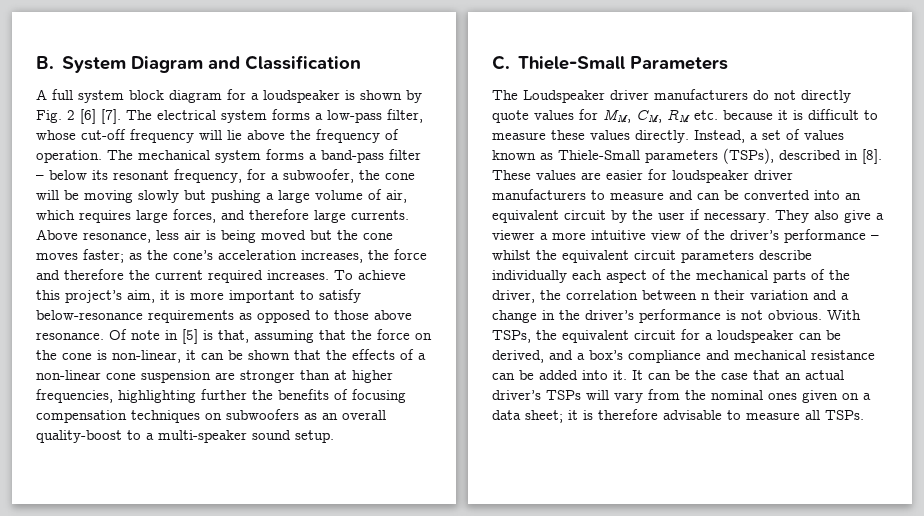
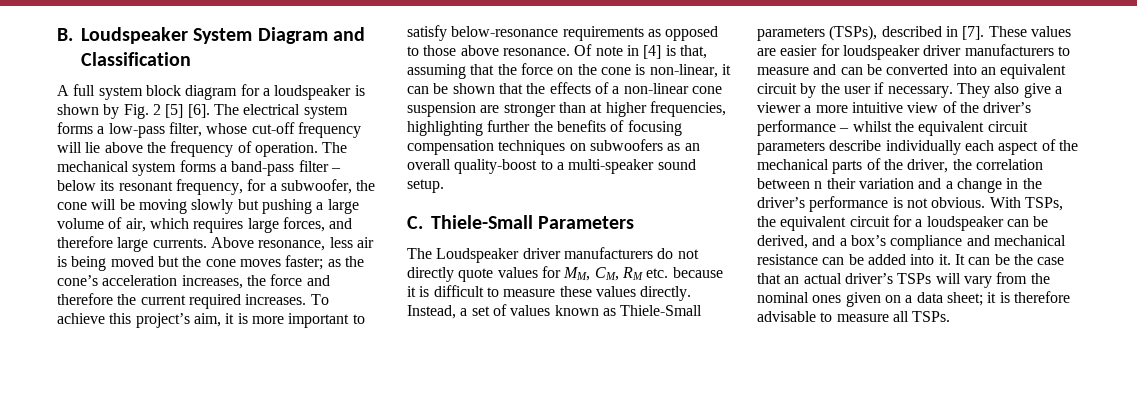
- B. System Diagram and Classification
+ B. Loudspeaker System Diagram and Classification
- A full system block diagram for a loudspeaker is shown by Fig. 2 [6] [7].
+ A full system block diagram for a loudspeaker is shown by Fig. 2 [5] [6].
- Of note in [5] is that, assuming that the force on the cone is non-linear, it can be shown that the effects of a non-linear cone suspension are stronger than at higher frequencies, highlighting further the benefits of focusing compensation techniques on subwoofers as an overall quality-boost to a multi-speaker sound setup.
+ Of note in [4] is that, assuming that the force on the cone is non-linear, it can be shown that the effects of a non-linear cone suspension are stronger than at higher frequencies, highlighting further the benefits of focusing compensation techniques on subwoofers as an overall quality-boost to a multi-speaker sound setup.
- Instead, a set of values known as Thiele-Small parameters (TSPs), described in [8].
+ Instead, a set of values known as Thiele-Small parameters (TSPs), described in [7].

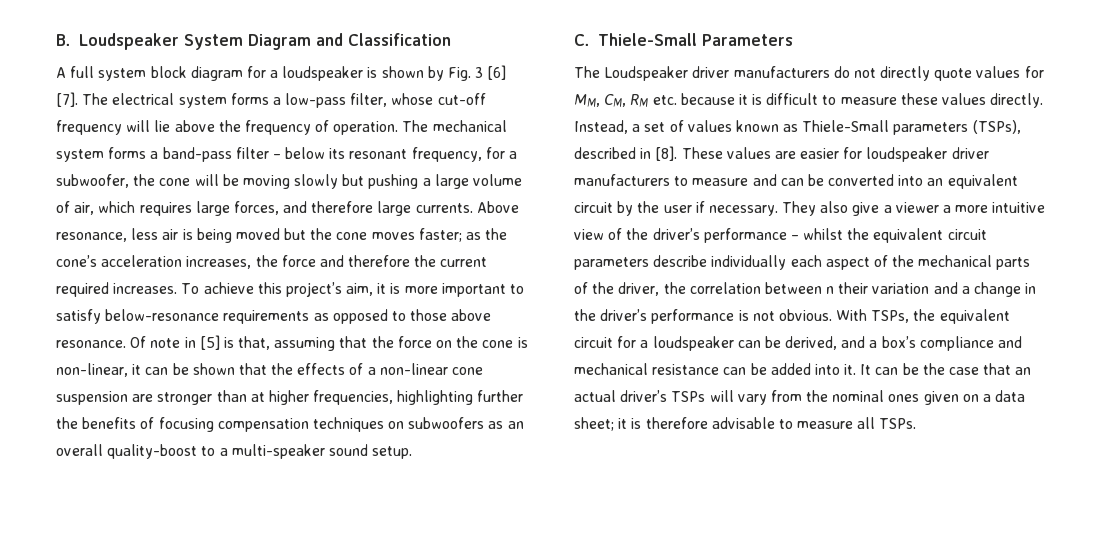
- A full system block diagram for a loudspeaker is shown by Fig. 2 [5] [6].
+ A full system block diagram for a loudspeaker is shown by Fig. 3 [6] [7].
- Of note in [4] is that, assuming that the force on the cone is non-linear, it can be shown that the effects of a non-linear cone suspension are stronger than at higher frequencies, highlighting further the benefits of focusing compensation techniques on subwoofers as an overall quality-boost to a multi-speaker sound setup.
+ Of note in [5] is that, assuming that the force on the cone is non-linear, it can be shown that the effects of a non-linear cone suspension are stronger than at higher frequencies, highlighting further the benefits of focusing compensation techniques on subwoofers as an overall quality-boost to a multi-speaker sound setup.
- Instead, a set of values known as Thiele-Small parameters (TSPs), described in [7].
+ Instead, a set of values known as Thiele-Small parameters (TSPs), described in [8].

